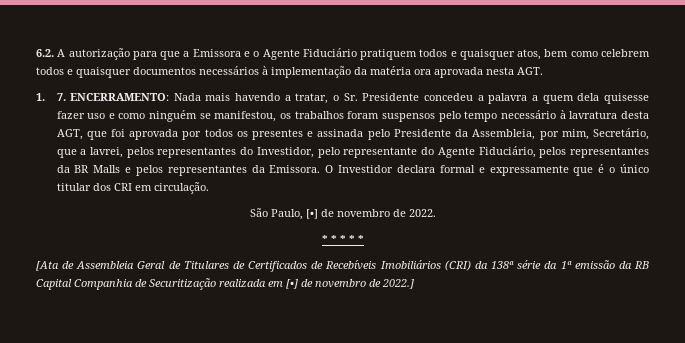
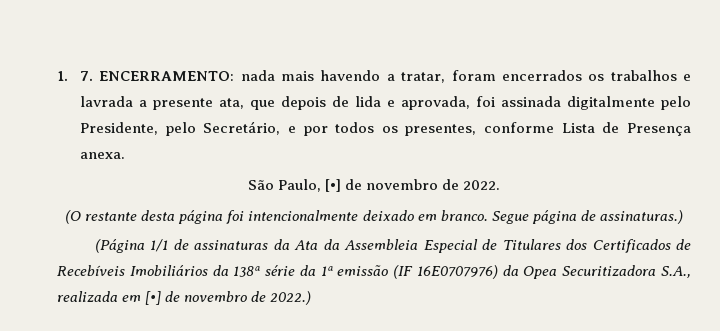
- 6.2. A autorização para que a Emissora e o Agente Fiduciário pratiquem todos e quaisquer atos, bem como celebrem todos e quaisquer documentos necessários à implementação da matéria ora aprovada nesta AGT.
- 1. 7. ENCERRAMENTO: Nada mais havendo a tratar, o Sr. Presidente concedeu a palavra a quem dela quisesse fazer uso e como ninguém se manifestou, os trabalhos foram suspensos pelo tempo necessário à lavratura desta AGT, que foi aprovada por todos os presentes e assinada pelo Presidente da Assembleia, por mim, Secretário, que a lavrei, pelos representantes do Investidor, pelo representante do Agente Fiduciário, pelos representantes da BR Malls e pelos representantes da Emissora. O Investidor declara formal e expressamente que é o único titular dos CRI em circulação.
+ 1. 7. ENCERRAMENTO: nada mais havendo a tratar, foram encerrados os trabalhos e lavrada a presente ata, que depois de lida e aprovada, foi assinada digitalmente pelo Presidente, pelo Secretário, e por todos os presentes, conforme Lista de Presença anexa.
- * * * * *
- [Ata de Assembleia Geral de Titulares de Certificados de Recebíveis Imobiliários (CRI) da 138ª série da 1ª emissão da RB Capital Companhia de Securitização realizada em [•] de novembro de 2022.]
+ (O restante desta página foi intencionalmente deixado em branco. Segue página de assinaturas.)
+ (Página 1/1 de assinaturas da Ata da Assembleia Especial de Titulares dos Certificados de Recebíveis Imobiliários da 138ª série da 1ª emissão (IF 16E0707976) da Opea Securitizadora S.A., realizada em [•] de novembro de 2022.)

